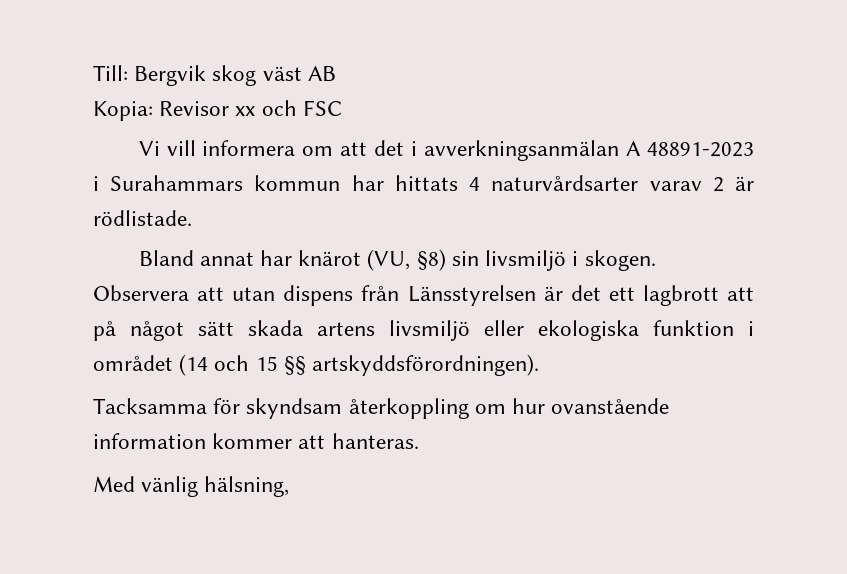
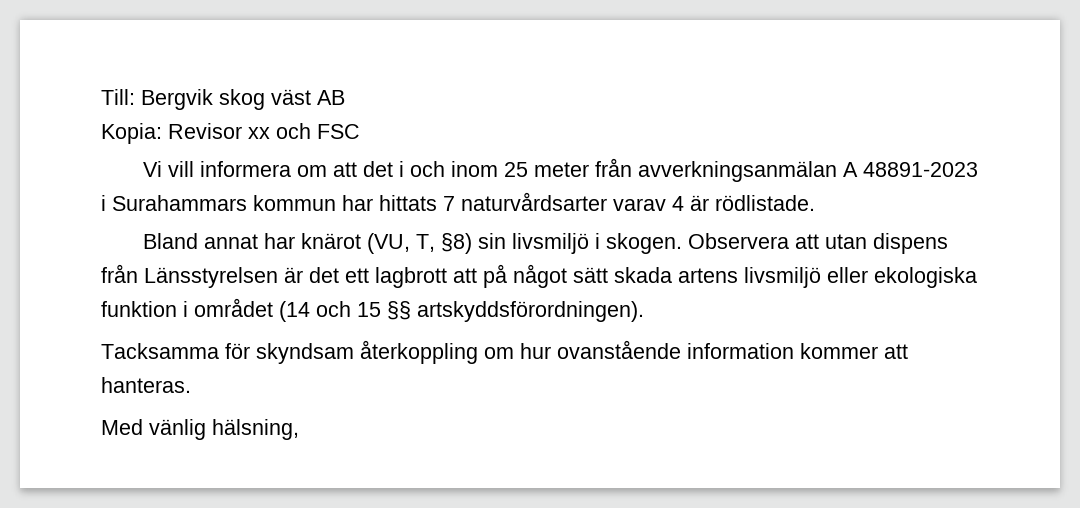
- Vi vill informera om att det i avverkningsanmälan A 48891-2023 i Surahammars kommun har hittats 4 naturvårdsarter varav 2 är rödlistade.
+ Vi vill informera om att det i och inom 25 meter från avverkningsanmälan A 48891-2023 i Surahammars kommun har hittats 7 naturvårdsarter varav 4 är rödlistade.
- Bland annat har knärot (VU, §8) sin livsmiljö i skogen.
+ Bland annat har knärot (VU, T, §8) sin livsmiljö i skogen.

